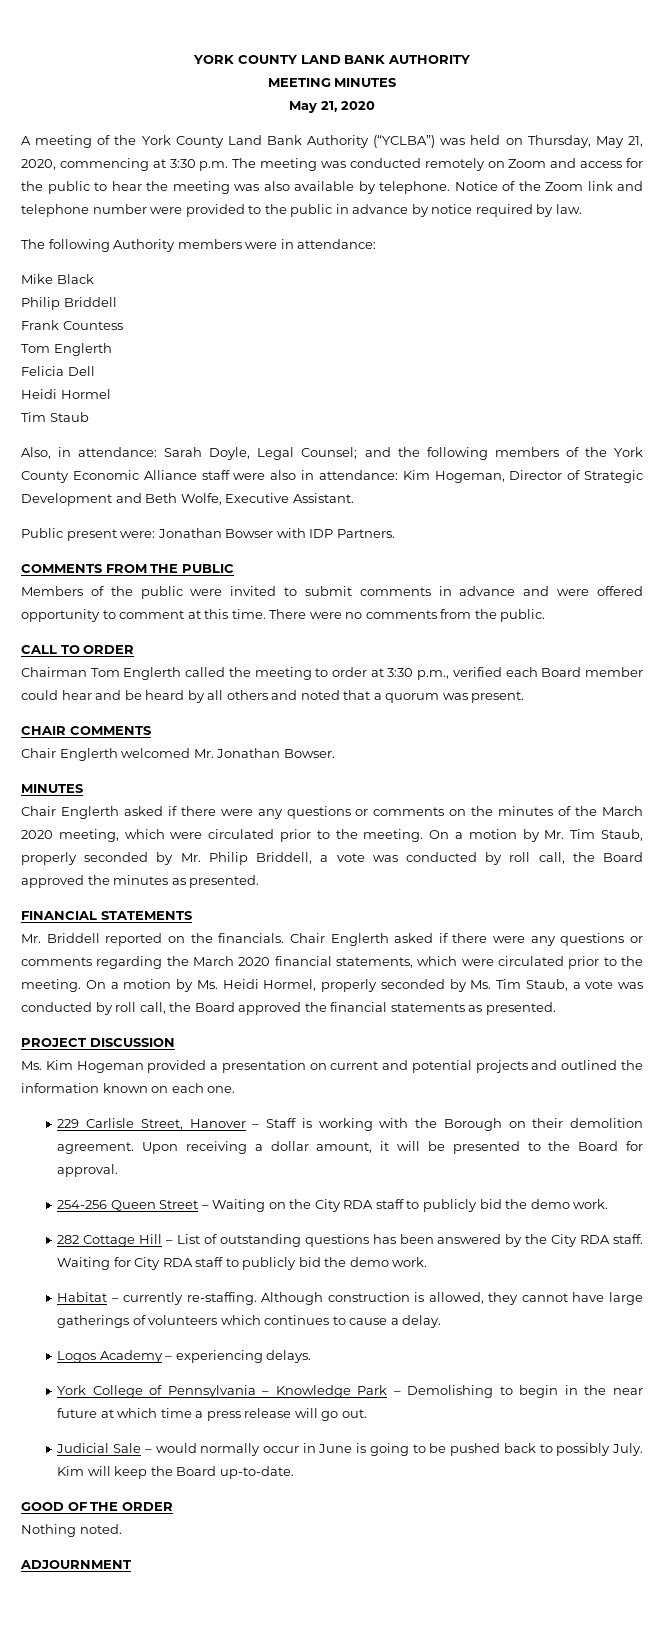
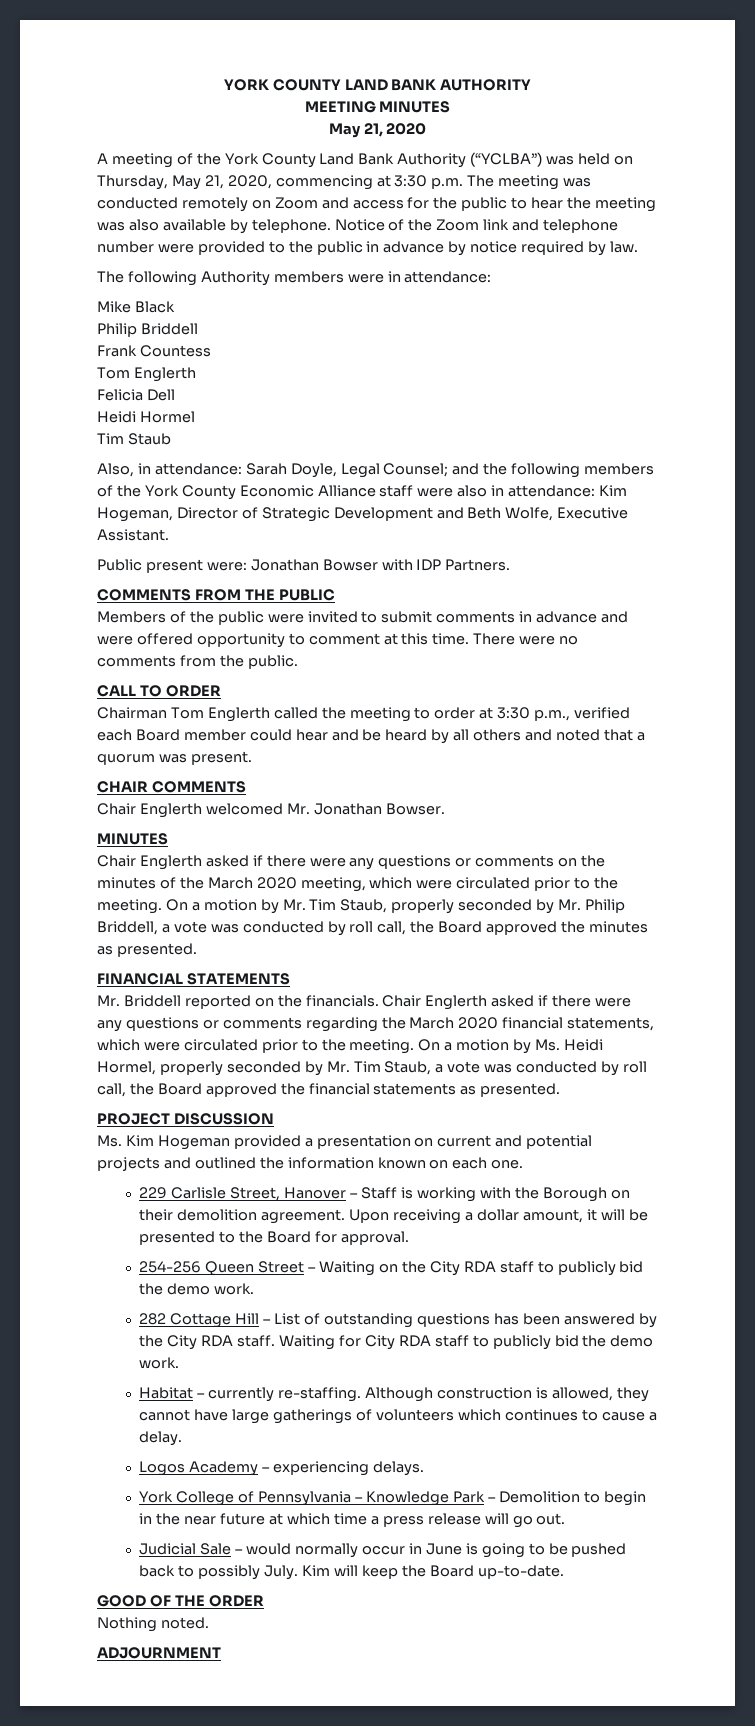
- On a motion by Ms. Heidi Hormel, properly seconded by Ms. Tim Staub, a vote was conducted by roll call, the Board approved the financial statements as presented.
+ On a motion by Ms. Heidi Hormel, properly seconded by Mr. Tim Staub, a vote was conducted by roll call, the Board approved the financial statements as presented.
- York College of Pennsylvania – Knowledge Park – Demolishing to begin in the near future at which time a press release will go out.
+ York College of Pennsylvania – Knowledge Park – Demolition to begin in the near future at which time a press release will go out.

